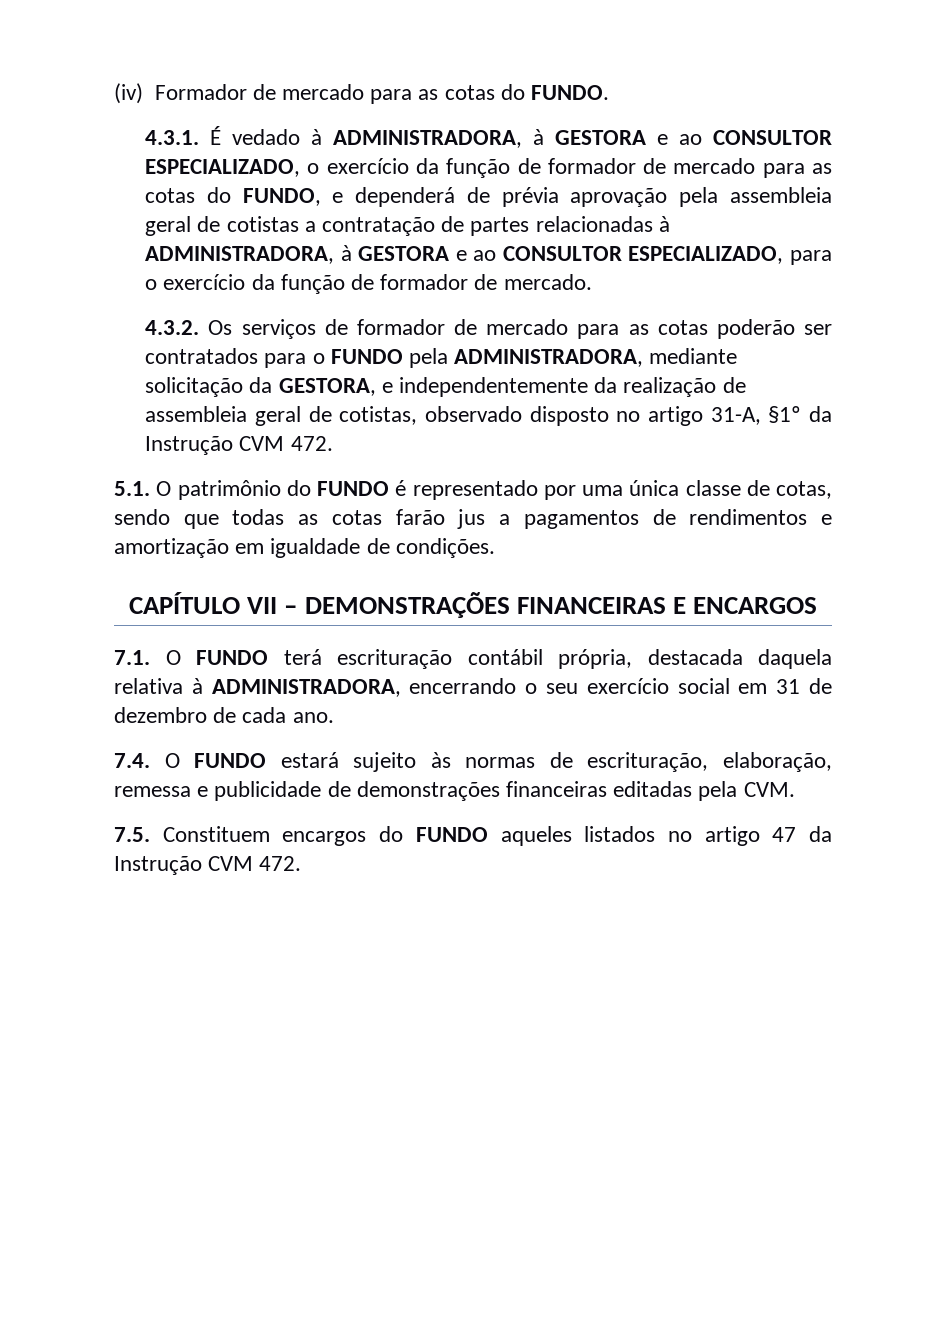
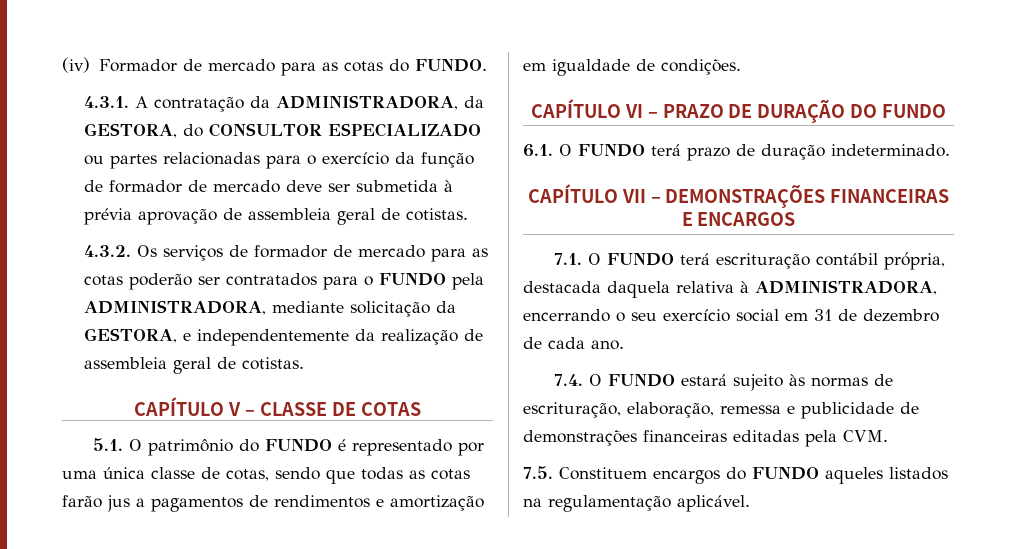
- 4.3.1. É vedado à ADMINISTRADORA, à GESTORA e ao CONSULTOR ESPECIALIZADO, o exercício da função de formador de mercado para as cotas do FUNDO, e dependerá de prévia aprovação pela assembleia geral de cotistas a contratação de partes relacionadas à ADMINISTRADORA, à GESTORA e ao CONSULTOR ESPECIALIZADO, para o exercício da função de formador de mercado.
+ 4.3.1. A contratação da ADMINISTRADORA, da GESTORA, do CONSULTOR ESPECIALIZADO ou partes relacionadas para o exercício da função de formador de mercado deve ser submetida à prévia aprovação de assembleia geral de cotistas.
- 4.3.2. Os serviços de formador de mercado para as cotas poderão ser contratados para o FUNDO pela ADMINISTRADORA, mediante solicitação da GESTORA, e independentemente da realização de assembleia geral de cotistas, observado disposto no artigo 31-A, §1º da Instrução CVM 472.
+ 4.3.2. Os serviços de formador de mercado para as cotas poderão ser contratados para o FUNDO pela ADMINISTRADORA, mediante solicitação da GESTORA, e independentemente da realização de assembleia geral de cotistas.
+ CAPÍTULO V – CLASSE DE COTAS
+ CAPÍTULO VI – PRAZO DE DURAÇÃO DO FUNDO
+ 6.1. O FUNDO terá prazo de duração indeterminado.
- 7.5. Constituem encargos do FUNDO aqueles listados no artigo 47 da Instrução CVM 472.
+ 7.5. Constituem encargos do FUNDO aqueles listados na regulamentação aplicável.

